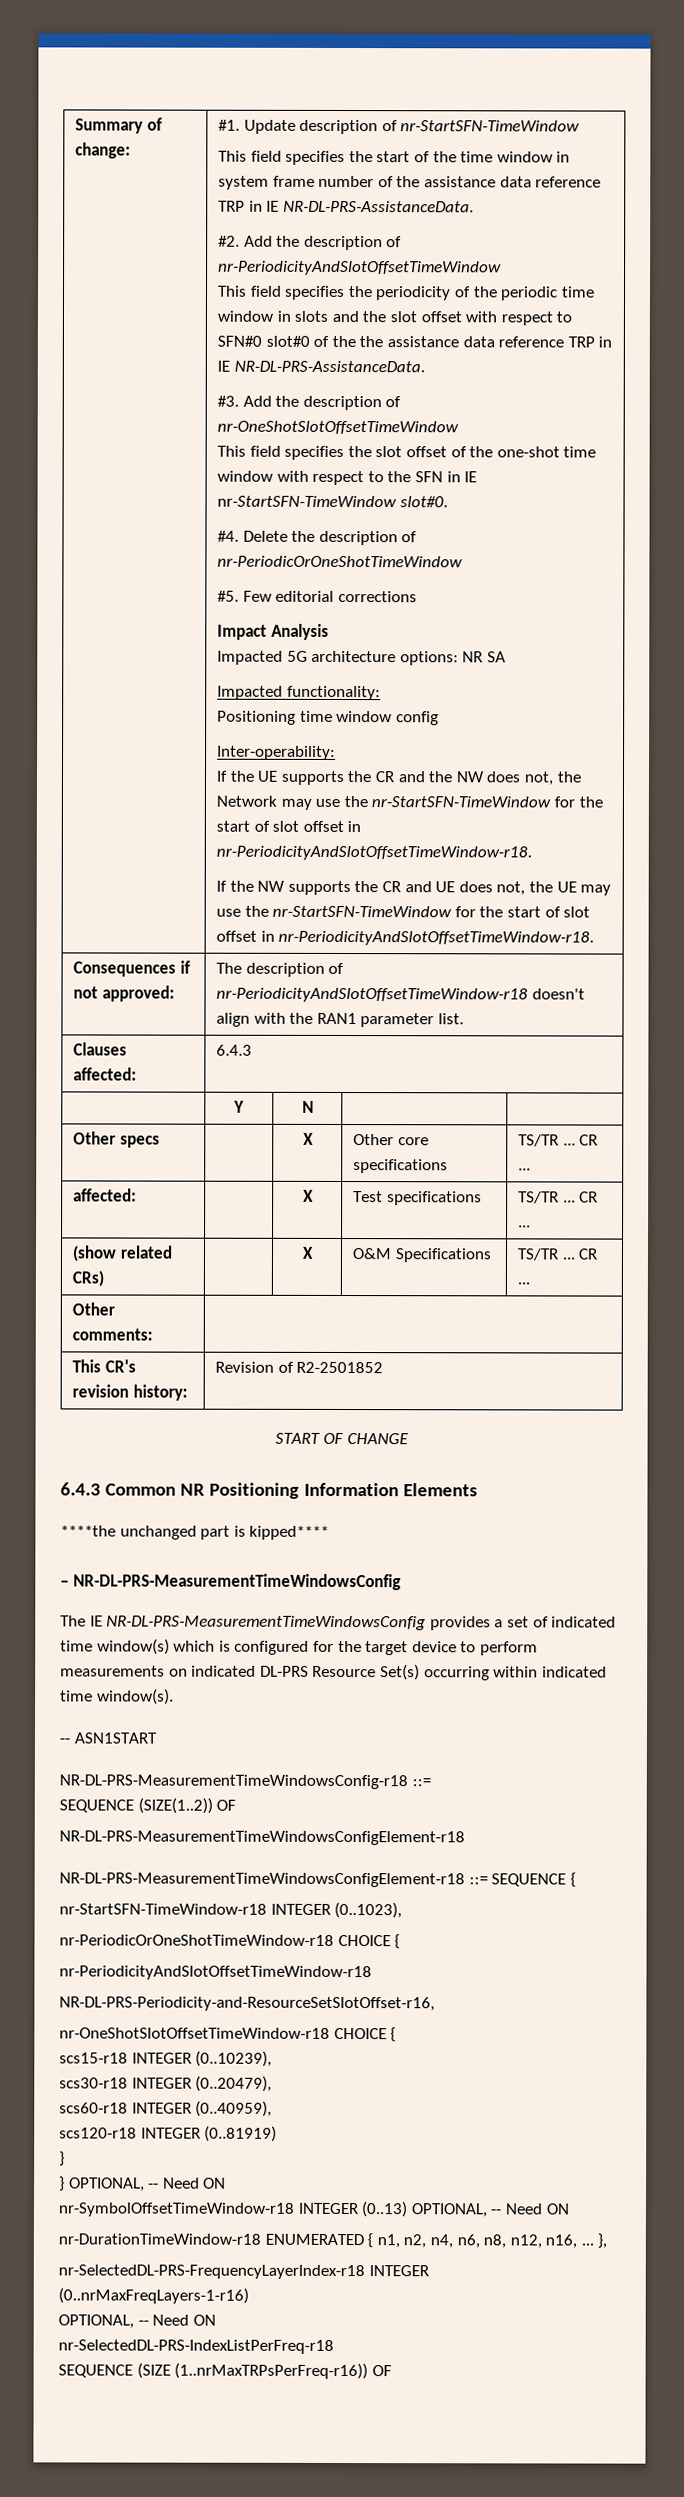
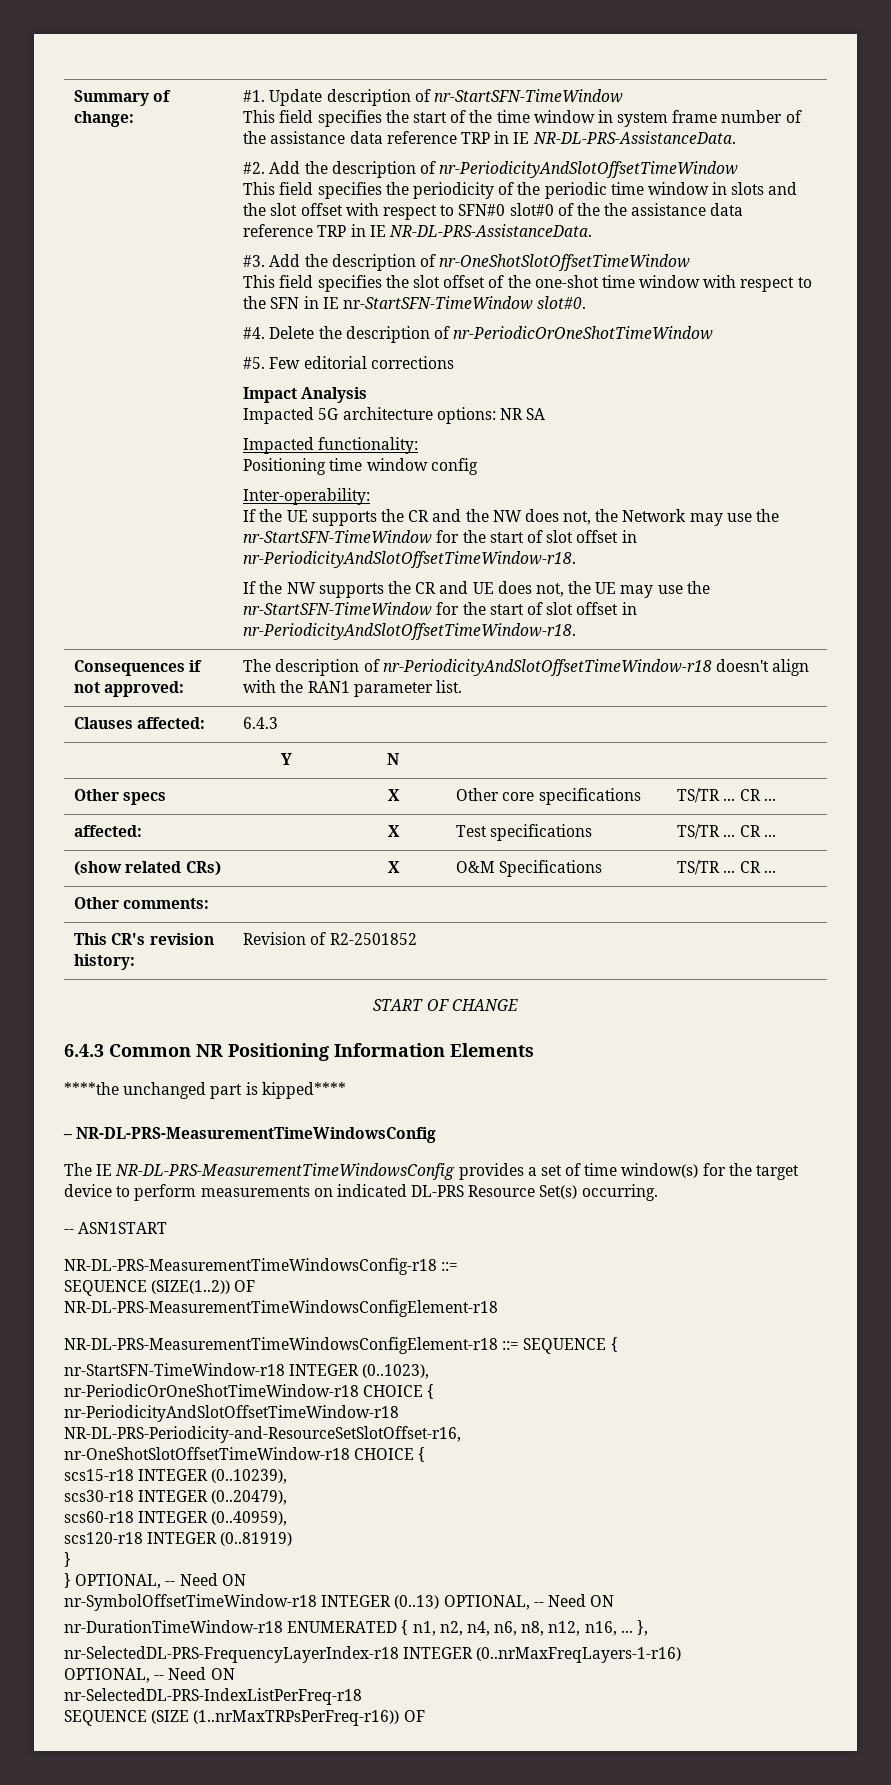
- The IE NR-DL-PRS-MeasurementTimeWindowsConfig provides a set of indicated time window(s) which is configured for the target device to perform measurements on indicated DL-PRS Resource Set(s) occurring within indicated time window(s).
+ The IE NR-DL-PRS-MeasurementTimeWindowsConfig provides a set of time window(s) for the target device to perform measurements on indicated DL-PRS Resource Set(s) occurring.

